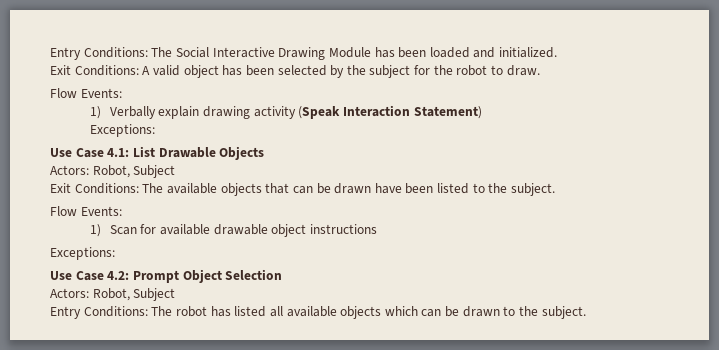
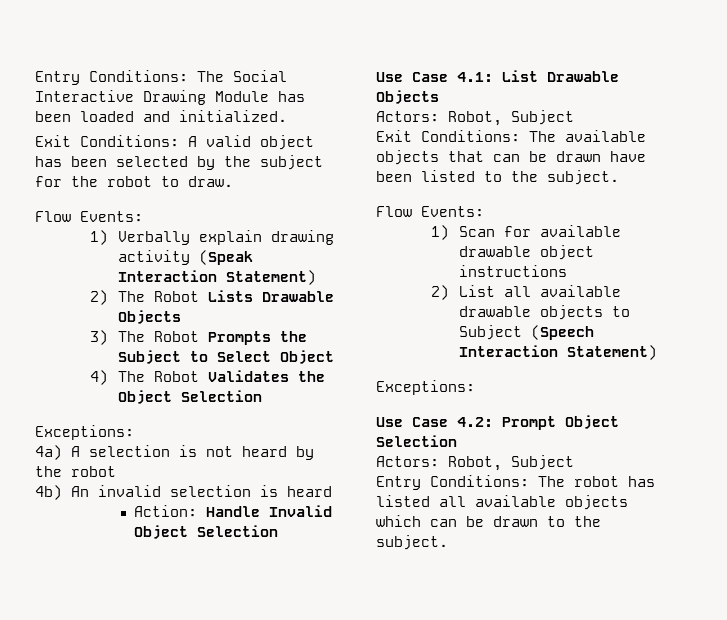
  1) Verbally explain drawing activity (Speak Interaction Statement)
+ 2) The Robot Lists Drawable Objects
+ 3) The Robot Prompts the Subject to Select Object
+ 4) The Robot Validates the Object Selection
  Exceptions:
+ 4a) A selection is not heard by the robot
+ 4b) An invalid selection is heard
+ Action: Handle Invalid Object Selection
+ 2) List all available drawable objects to Subject (Speech Interaction Statement)

